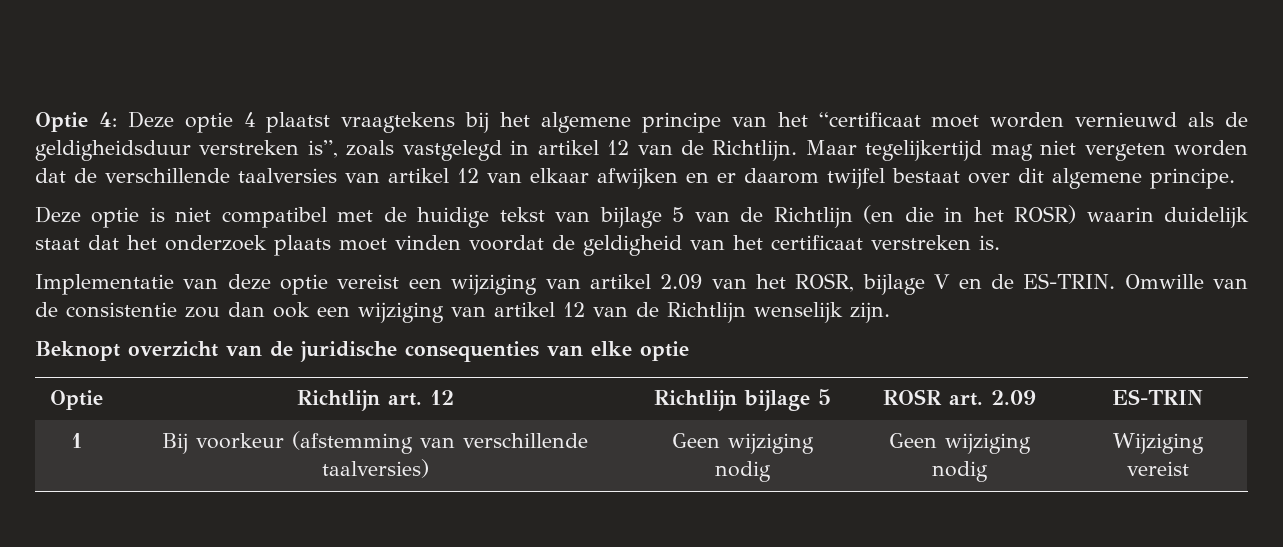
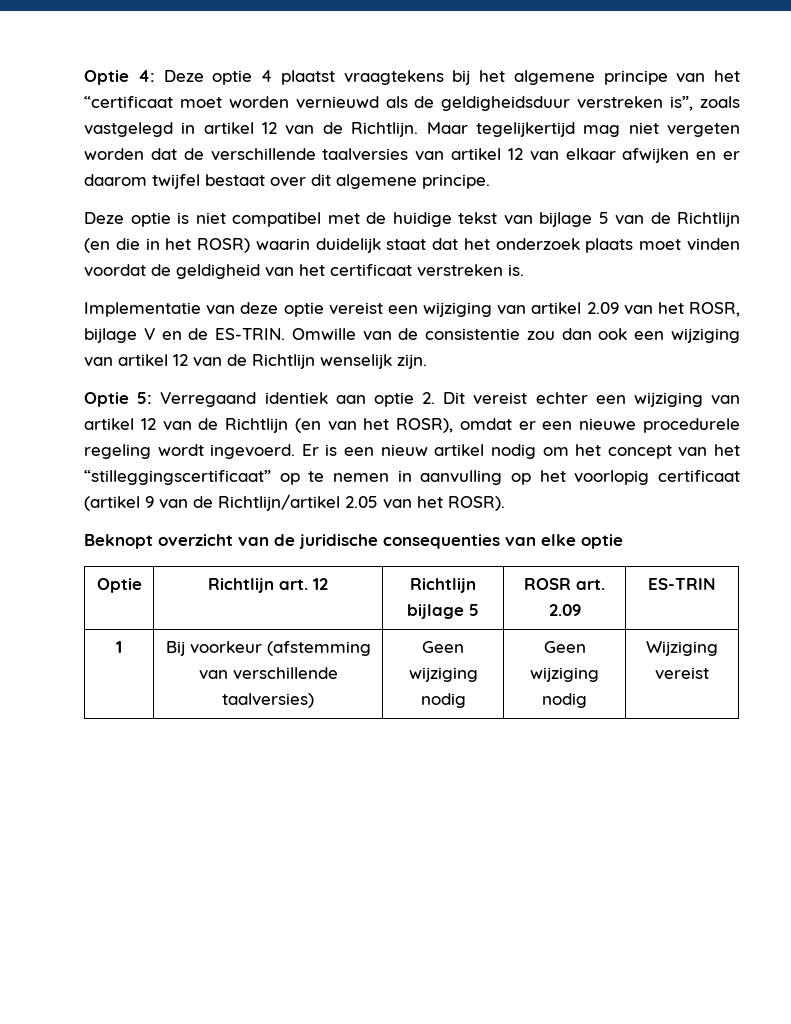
+ Optie 5: Verregaand identiek aan optie 2. Dit vereist echter een wijziging van artikel 12 van de Richtlijn (en van het ROSR), omdat er een nieuwe procedurele regeling wordt ingevoerd. Er is een nieuw artikel nodig om het concept van het “stilleggingscertificaat” op te nemen in aanvulling op het voorlopig certificaat (artikel 9 van de Richtlijn/artikel 2.05 van het ROSR).

